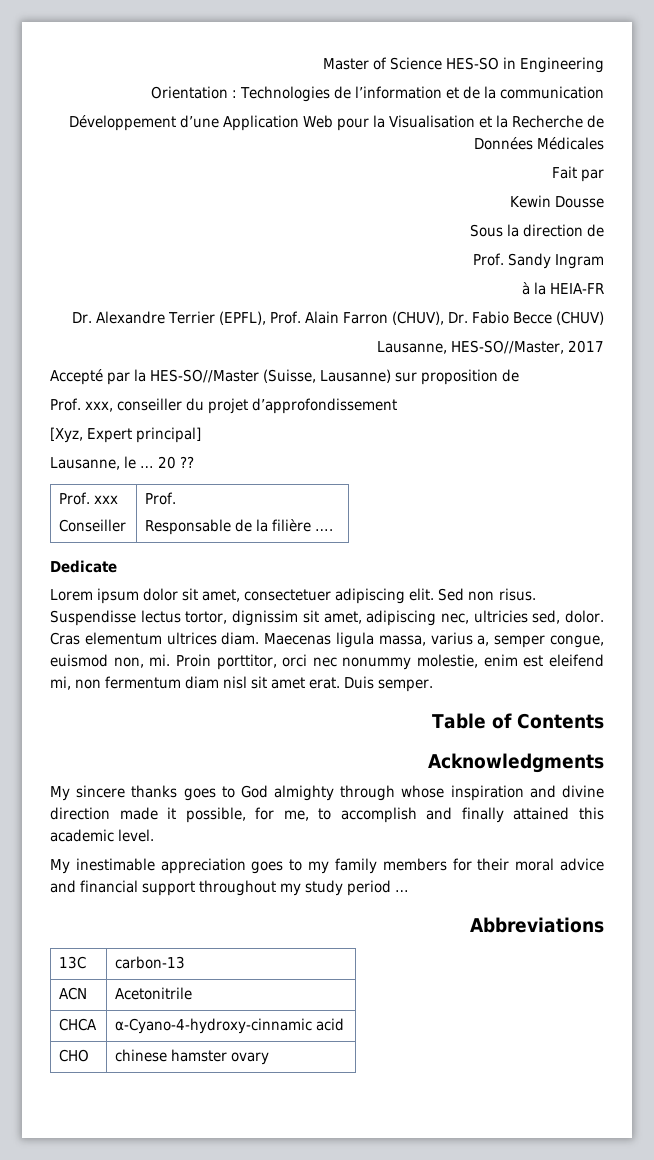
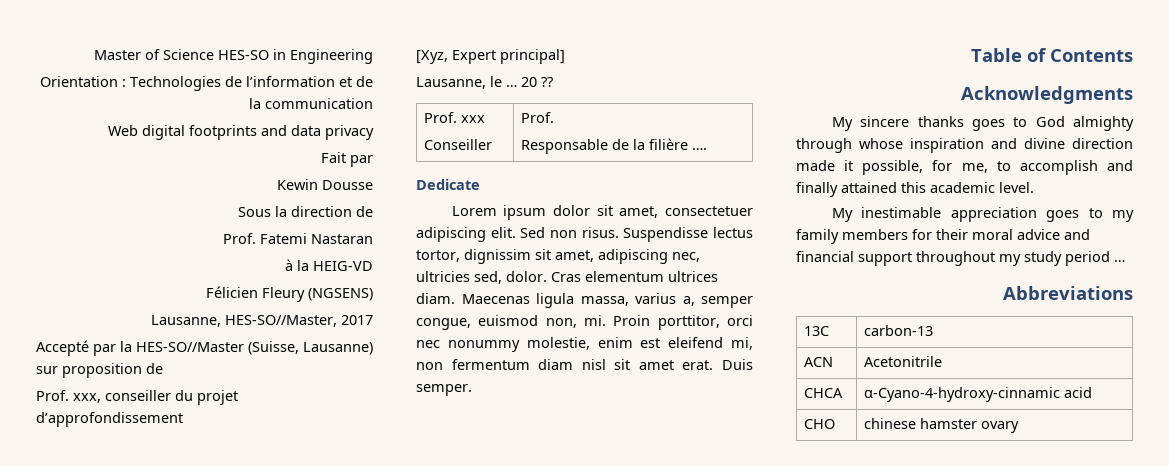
- Développement d’une Application Web pour la Visualisation et la Recherche de Données Médicales
+ Web digital footprints and data privacy
- Prof. Sandy Ingram
+ Prof. Fatemi Nastaran
- à la HEIA-FR
- Dr. Alexandre Terrier (EPFL), Prof. Alain Farron (CHUV), Dr. Fabio Becce (CHUV)
+ à la HEIG-VD
+ Félicien Fleury (NGSENS)

